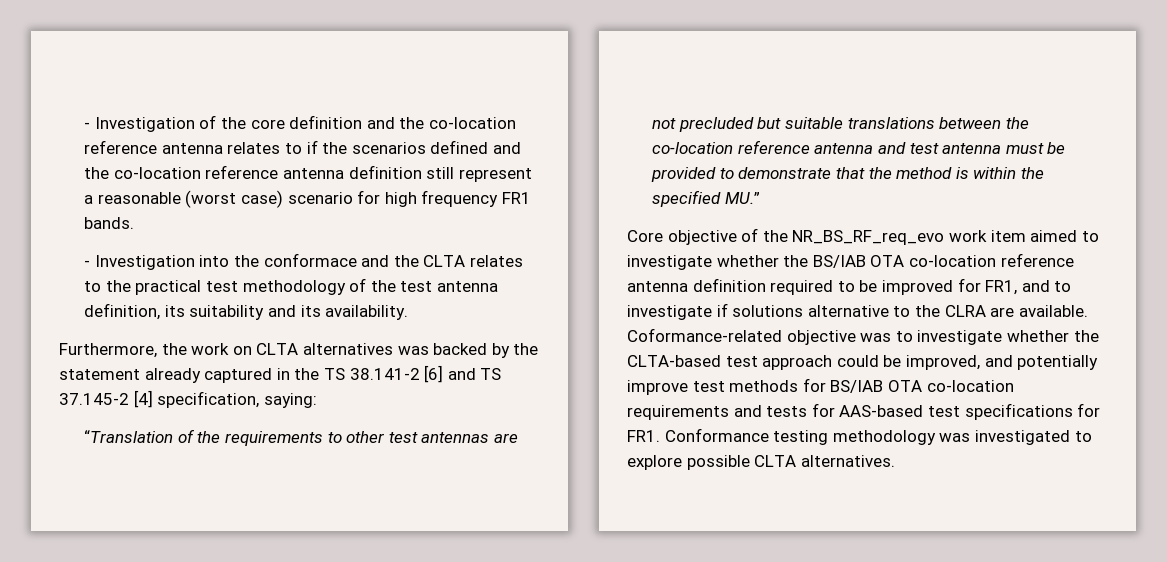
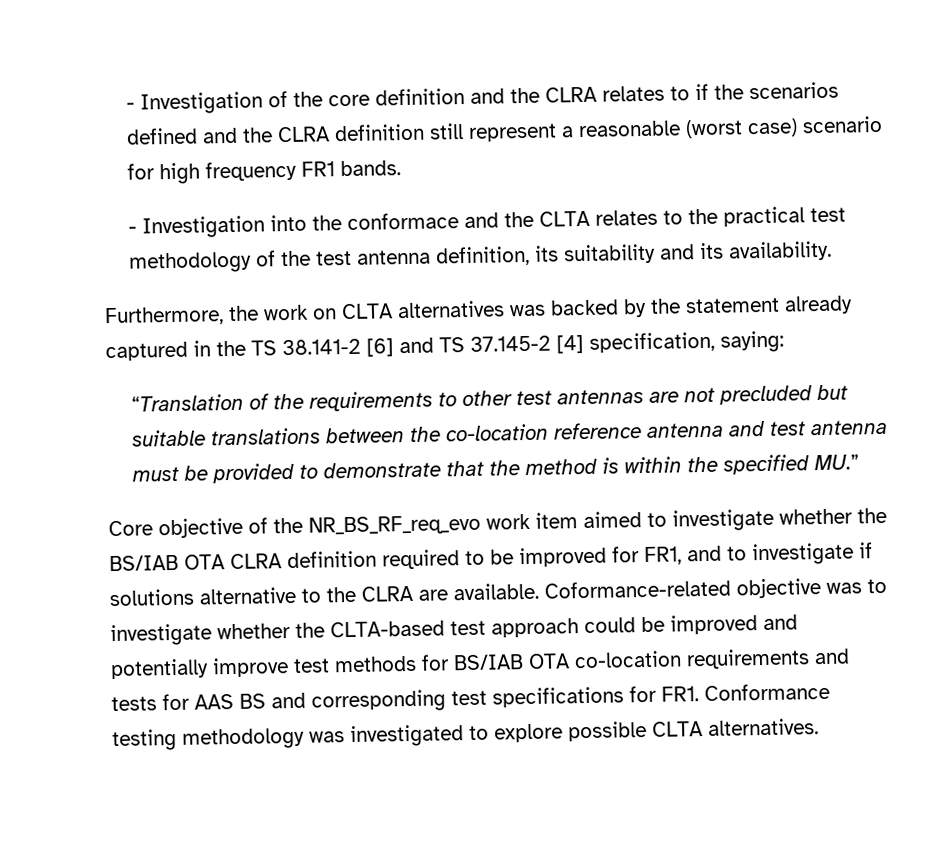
- - Investigation of the core definition and the co-location reference antenna relates to if the scenarios defined and the co-location reference antenna definition still represent a reasonable (worst case) scenario for high frequency FR1 bands.
+ - Investigation of the core definition and the CLRA relates to if the scenarios defined and the CLRA definition still represent a reasonable (worst case) scenario for high frequency FR1 bands.
- Core objective of the NR_BS_RF_req_evo work item aimed to investigate whether the BS/IAB OTA co-location reference antenna definition required to be improved for FR1, and to investigate if solutions alternative to the CLRA are available.
+ Core objective of the NR_BS_RF_req_evo work item aimed to investigate whether the BS/IAB OTA CLRA definition required to be improved for FR1, and to investigate if solutions alternative to the CLRA are available.
- Coformance-related objective was to investigate whether the CLTA-based test approach could be improved, and potentially improve test methods for BS/IAB OTA co-location requirements and tests for AAS-based test specifications for FR1. Conformance testing methodology was investigated to explore possible CLTA alternatives.
+ Coformance-related objective was to investigate whether the CLTA-based test approach could be improved and potentially improve test methods for BS/IAB OTA co-location requirements and tests for AAS BS and corresponding test specifications for FR1. Conformance testing methodology was investigated to explore possible CLTA alternatives.

